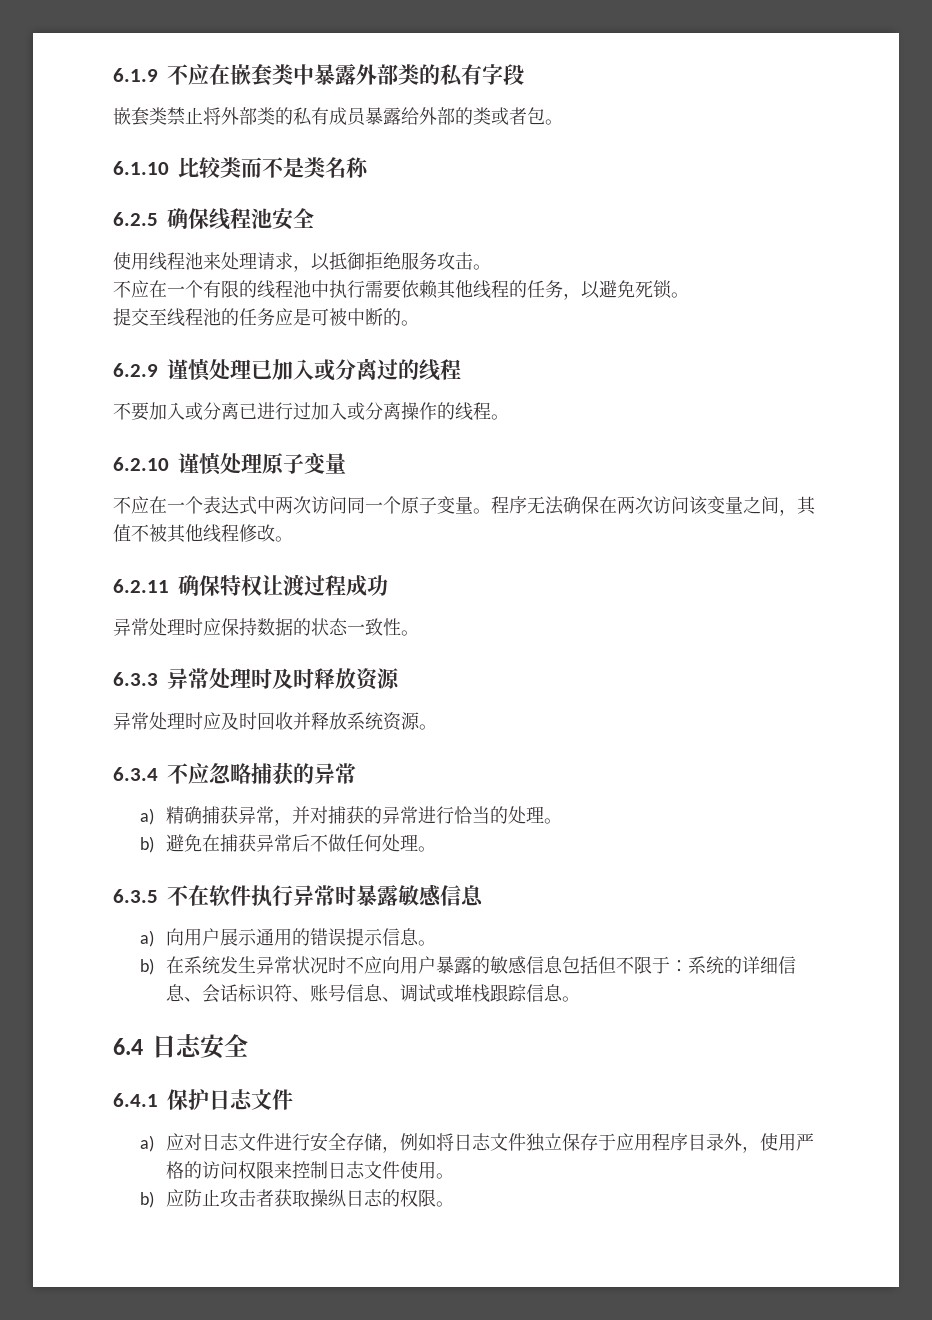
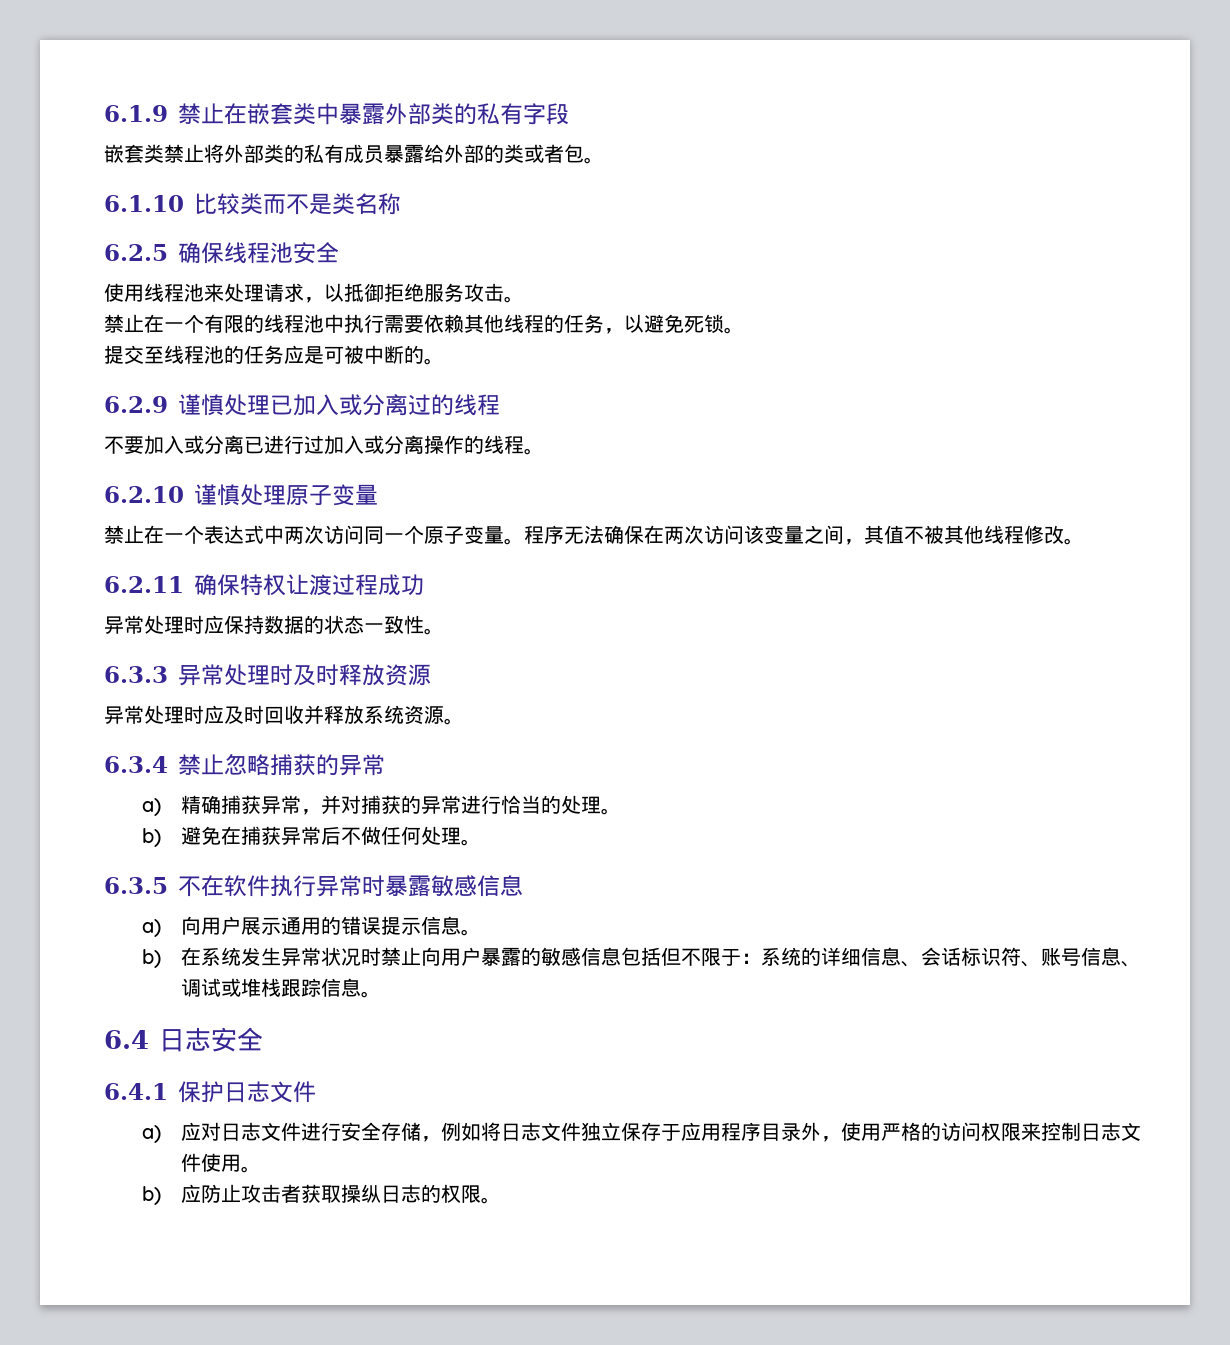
- 6.1.9不应在嵌套类中暴露外部类的私有字段
+ 6.1.9禁止在嵌套类中暴露外部类的私有字段
- 不应在一个有限的线程池中执行需要依赖其他线程的任务，以避免死锁。
+ 禁止在一个有限的线程池中执行需要依赖其他线程的任务，以避免死锁。
- 不应在一个表达式中两次访问同一个原子变量。
+ 禁止在一个表达式中两次访问同一个原子变量。
- 6.3.4不应忽略捕获的异常
+ 6.3.4禁止忽略捕获的异常
- b)在系统发生异常状况时不应向用户暴露的敏感信息包括但不限于：系统的详细信息、会话标识符、账号信息、调试或堆栈跟踪信息。
+ b)在系统发生异常状况时禁止向用户暴露的敏感信息包括但不限于：系统的详细信息、会话标识符、账号信息、调试或堆栈跟踪信息。

